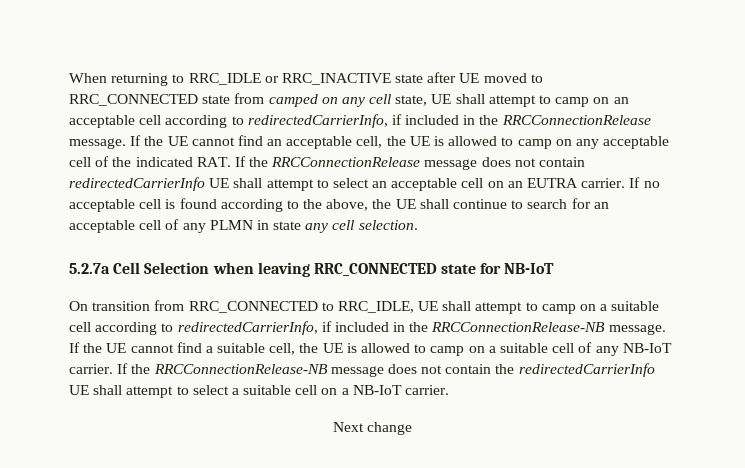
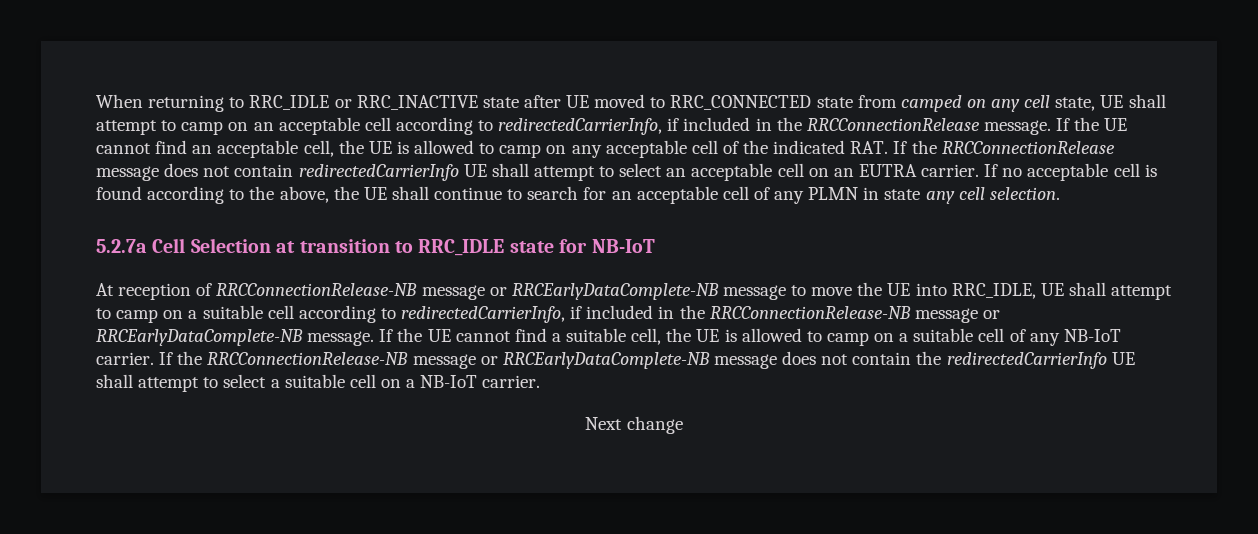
- 5.2.7a Cell Selection when leaving RRC_CONNECTED state for NB-IoT
+ 5.2.7a Cell Selection at transition to RRC_IDLE state for NB-IoT
- On transition from RRC_CONNECTED to RRC_IDLE, UE shall attempt to camp on a suitable cell according to redirectedCarrierInfo, if included in the RRCConnectionRelease-NB message.
+ At reception of RRCConnectionRelease-NB message or RRCEarlyDataComplete-NB message to move the UE into RRC_IDLE, UE shall attempt to camp on a suitable cell according to redirectedCarrierInfo, if included in the RRCConnectionRelease-NB message or RRCEarlyDataComplete-NB message.
- If the RRCConnectionRelease-NB message does not contain the redirectedCarrierInfo UE shall attempt to select a suitable cell on a NB-IoT carrier.
+ If the RRCConnectionRelease-NB message or RRCEarlyDataComplete-NB message does not contain the redirectedCarrierInfo UE shall attempt to select a suitable cell on a NB-IoT carrier.

